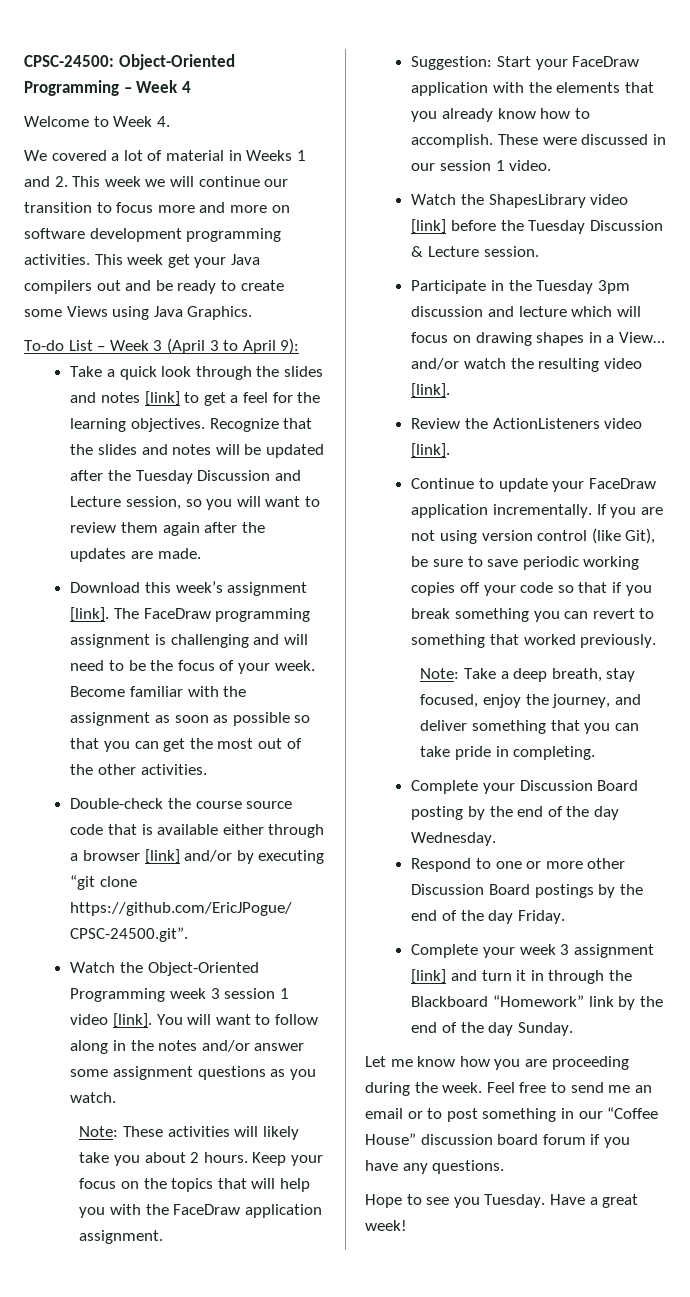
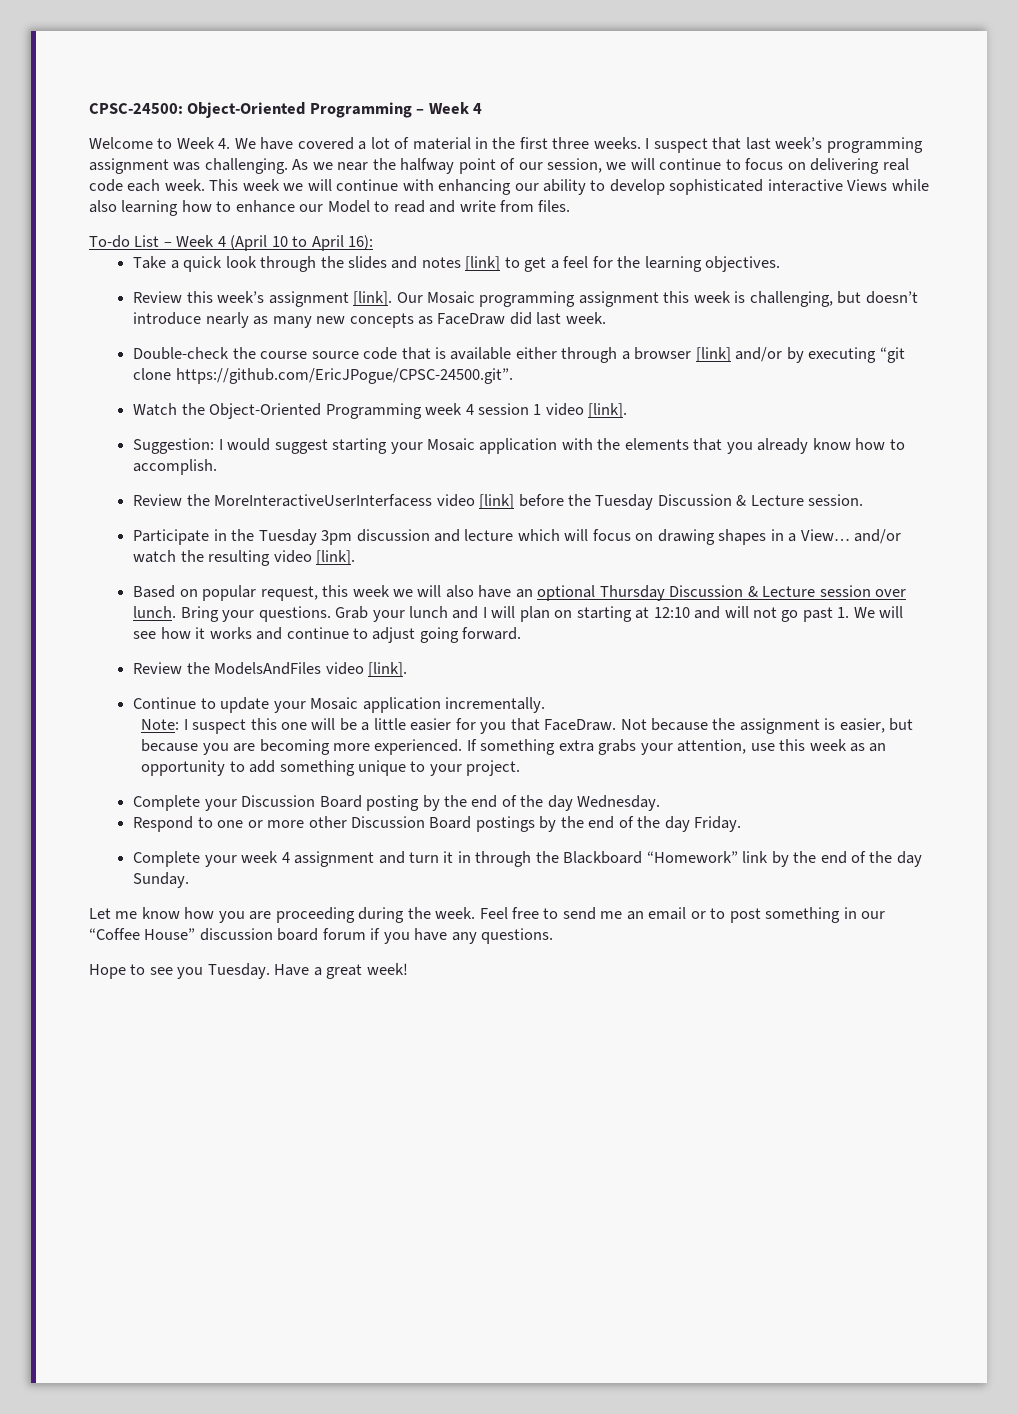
- Welcome to Week 4.
- We covered a lot of material in Weeks 1 and 2. This week we will continue our transition to focus more and more on software development programming activities. This week get your Java compilers out and be ready to create some Views using Java Graphics.
+ Welcome to Week 4. We have covered a lot of material in the first three weeks. I suspect that last week’s programming assignment was challenging. As we near the halfway point of our session, we will continue to focus on delivering real code each week. This week we will continue with enhancing our ability to develop sophisticated interactive Views while also learning how to enhance our Model to read and write from files.
- To-do List – Week 3 (April 3 to April 9):
+ To-do List – Week 4 (April 10 to April 16):
- Take a quick look through the slides and notes [link] to get a feel for the learning objectives. Recognize that the slides and notes will be updated after the Tuesday Discussion and Lecture session, so you will want to review them again after the updates are made.
- Download this week’s assignment [link]. The FaceDraw programming assignment is challenging and will need to be the focus of your week. Become familiar with the assignment as soon as possible so that you can get the most out of the other activities.
+ Take a quick look through the slides and notes [link] to get a feel for the learning objectives.
+ Review this week’s assignment [link]. Our Mosaic programming assignment this week is challenging, but doesn’t introduce nearly as many new concepts as FaceDraw did last week.
- Watch the Object-Oriented Programming week 3 session 1 video [link]. You will want to follow along in the notes and/or answer some assignment questions as you watch.
- Note: These activities will likely take you about 2 hours. Keep your focus on the topics that will help you with the FaceDraw application assignment.
- Suggestion: Start your FaceDraw application with the elements that you already know how to accomplish. These were discussed in our session 1 video.
- Watch the ShapesLibrary video [link] before the Tuesday Discussion & Lecture session.
+ Watch the Object-Oriented Programming week 4 session 1 video [link].
+ Suggestion: I would suggest starting your Mosaic application with the elements that you already know how to accomplish.
+ Review the MoreInteractiveUserInterfacess video [link] before the Tuesday Discussion & Lecture session.
- Review the ActionListeners video [link].
+ Based on popular request, this week we will also have an optional Thursday Discussion & Lecture session over lunch. Bring your questions. Grab your lunch and I will plan on starting at 12:10 and will not go past 1. We will see how it works and continue to adjust going forward.
+ Review the ModelsAndFiles video [link].
- Continue to update your FaceDraw application incrementally. If you are not using version control (like Git), be sure to save periodic working copies off your code so that if you break something you can revert to something that worked previously.
- Note: Take a deep breath, stay focused, enjoy the journey, and deliver something that you can take pride in completing.
+ Continue to update your Mosaic application incrementally.
+ Note: I suspect this one will be a little easier for you that FaceDraw. Not because the assignment is easier, but because you are becoming more experienced. If something extra grabs your attention, use this week as an opportunity to add something unique to your project.
- Complete your week 3 assignment [link] and turn it in through the Blackboard “Homework” link by the end of the day Sunday.
+ Complete your week 4 assignment and turn it in through the Blackboard “Homework” link by the end of the day Sunday.

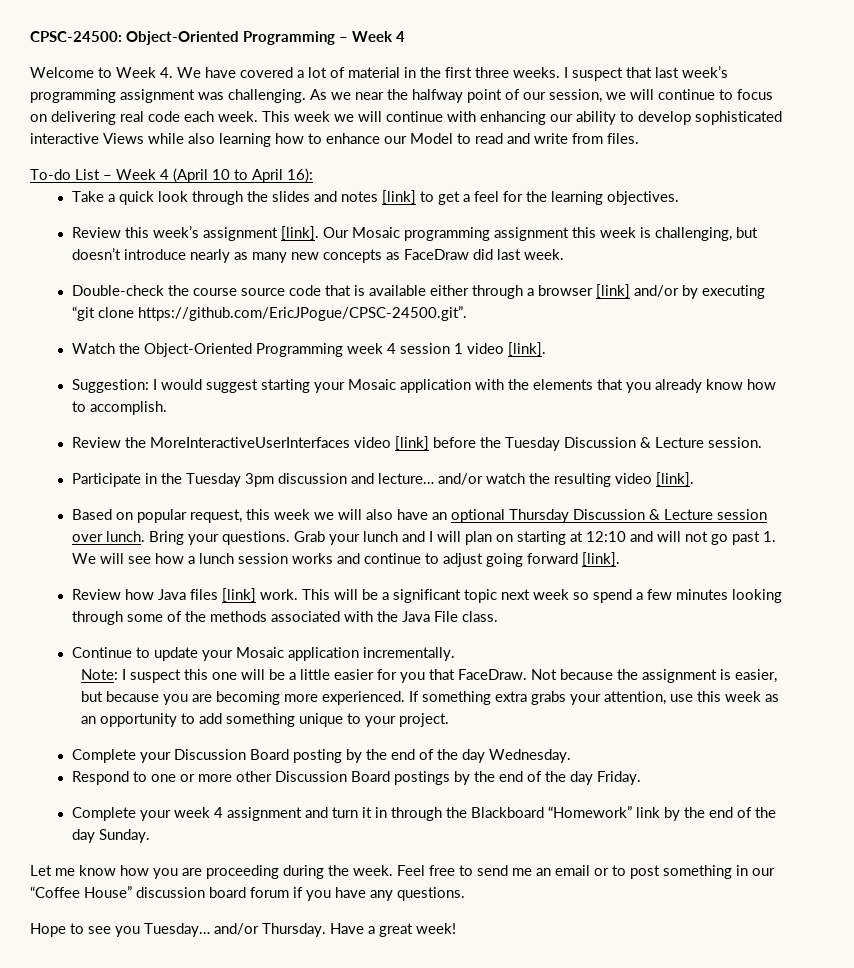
- Review the MoreInteractiveUserInterfacess video [link] before the Tuesday Discussion & Lecture session.
+ Review the MoreInteractiveUserInterfaces video [link] before the Tuesday Discussion & Lecture session.
- Participate in the Tuesday 3pm discussion and lecture which will focus on drawing shapes in a View… and/or watch the resulting video [link].
+ Participate in the Tuesday 3pm discussion and lecture… and/or watch the resulting video [link].
- Grab your lunch and I will plan on starting at 12:10 and will not go past 1. We will see how it works and continue to adjust going forward.
- Review the ModelsAndFiles video [link].
+ Grab your lunch and I will plan on starting at 12:10 and will not go past 1. We will see how a lunch session works and continue to adjust going forward [link].
+ Review how Java files [link] work. This will be a significant topic next week so spend a few minutes looking through some of the methods associated with the Java File class.
- Hope to see you Tuesday.
+ Hope to see you Tuesday… and/or Thursday.

